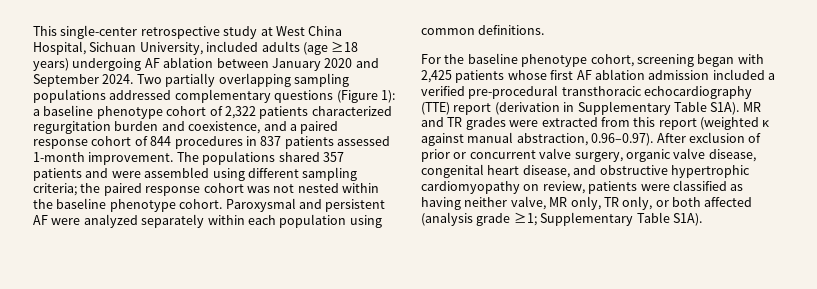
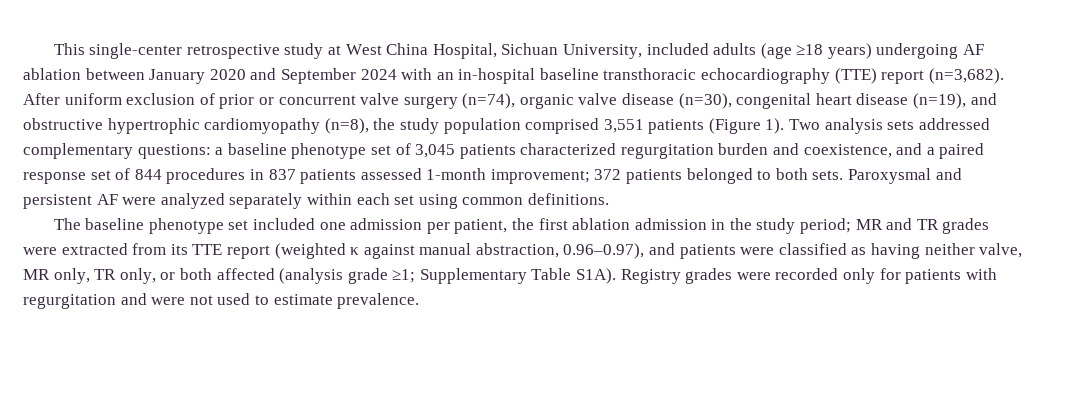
- This single-center retrospective study at West China Hospital, Sichuan University, included adults (age ≥18 years) undergoing AF ablation between January 2020 and September 2024. Two partially overlapping sampling populations addressed complementary questions (Figure 1): a baseline phenotype cohort of 2,322 patients characterized regurgitation burden and coexistence, and a paired response cohort of 844 procedures in 837 patients assessed 1-month improvement. The populations shared 357 patients and were assembled using different sampling criteria; the paired response cohort was not nested within the baseline phenotype cohort.
+ This single-center retrospective study at West China Hospital, Sichuan University, included adults (age ≥18 years) undergoing AF ablation between January 2020 and September 2024 with an in-hospital baseline transthoracic echocardiography (TTE) report (n=3,682). After uniform exclusion of prior or concurrent valve surgery (n=74), organic valve disease (n=30), congenital heart disease (n=19), and obstructive hypertrophic cardiomyopathy (n=8), the study population comprised 3,551 patients (Figure 1). Two analysis sets addressed complementary questions: a baseline phenotype set of 3,045 patients characterized regurgitation burden and coexistence, and a paired response set of 844 procedures in 837 patients assessed 1-month improvement; 372 patients belonged to both sets.
- Paroxysmal and persistent AF were analyzed separately within each population using common definitions.
+ Paroxysmal and persistent AF were analyzed separately within each set using common definitions.
- For the baseline phenotype cohort, screening began with 2,425 patients whose first AF ablation admission included a verified pre-procedural transthoracic echocardiography (TTE) report (derivation in Supplementary Table S1A). MR and TR grades were extracted from this report (weighted κ against manual abstraction, 0.96–0.97). After exclusion of prior or concurrent valve surgery, organic valve disease, congenital heart disease, and obstructive hypertrophic cardiomyopathy on review, patients were classified as having neither valve, MR only, TR only, or both affected (analysis grade ≥1; Supplementary Table S1A).
+ The baseline phenotype set included one admission per patient, the first ablation admission in the study period; MR and TR grades were extracted from its TTE report (weighted κ against manual abstraction, 0.96–0.97), and patients were classified as having neither valve, MR only, TR only, or both affected (analysis grade ≥1; Supplementary Table S1A).
+ Registry grades were recorded only for patients with regurgitation and were not used to estimate prevalence.

